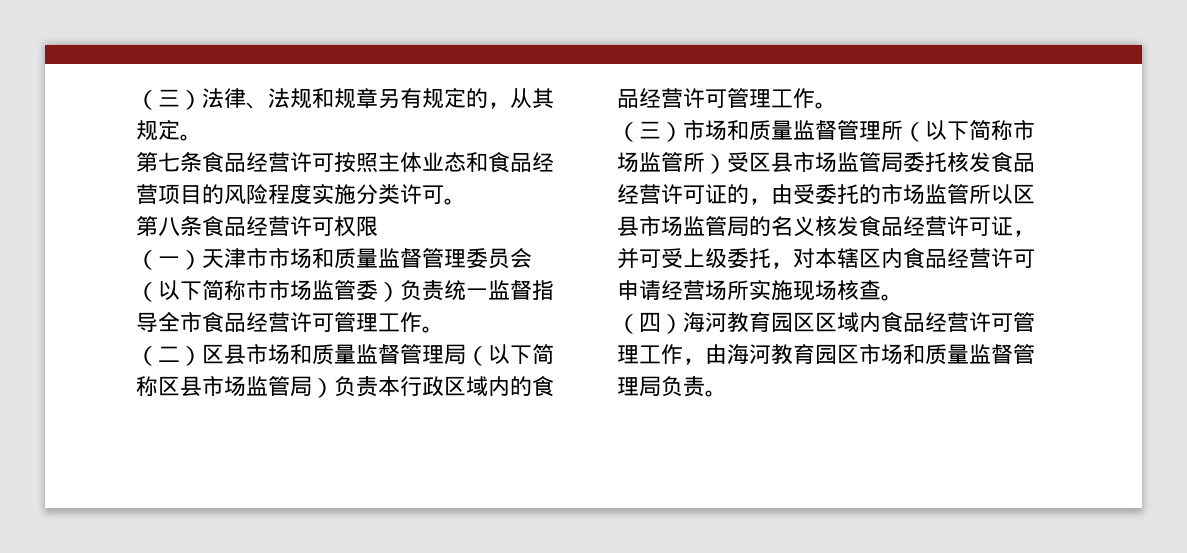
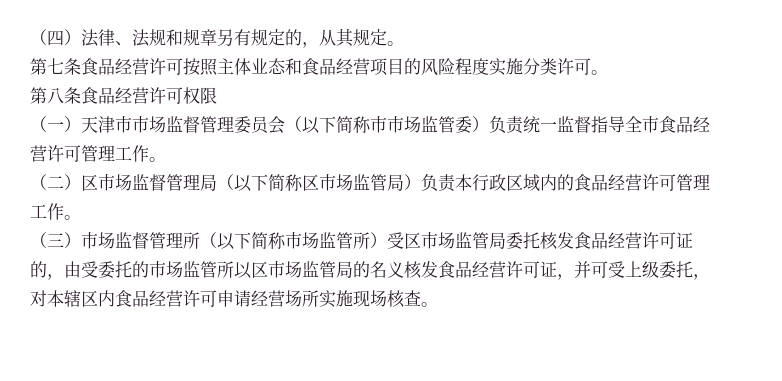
- （三）法律、法规和规章另有规定的，从其规定。
+ （四）法律、法规和规章另有规定的，从其规定。
- （一）天津市市场和质量监督管理委员会（以下简称市市场监管委）负责统一监督指导全市食品经营许可管理工作。
+ （一）天津市市场监督管理委员会（以下简称市市场监管委）负责统一监督指导全市食品经营许可管理工作。
- （二）区县市场和质量监督管理局（以下简称区县市场监管局）负责本行政区域内的食品经营许可管理工作。
+ （二）区市场监督管理局（以下简称区市场监管局）负责本行政区域内的食品经营许可管理工作。
- （三）市场和质量监督管理所（以下简称市场监管所）受区县市场监管局委托核发食品经营许可证的，由受委托的市场监管所以区县市场监管局的名义核发食品经营许可证，并可受上级委托，对本辖区内食品经营许可申请经营场所实施现场核查。
+ （三）市场监督管理所（以下简称市场监管所）受区市场监管局委托核发食品经营许可证的，由受委托的市场监管所以区市场监管局的名义核发食品经营许可证，并可受上级委托，对本辖区内食品经营许可申请经营场所实施现场核查。
- （四）海河教育园区区域内食品经营许可管理工作，由海河教育园区市场和质量监督管理局负责。

